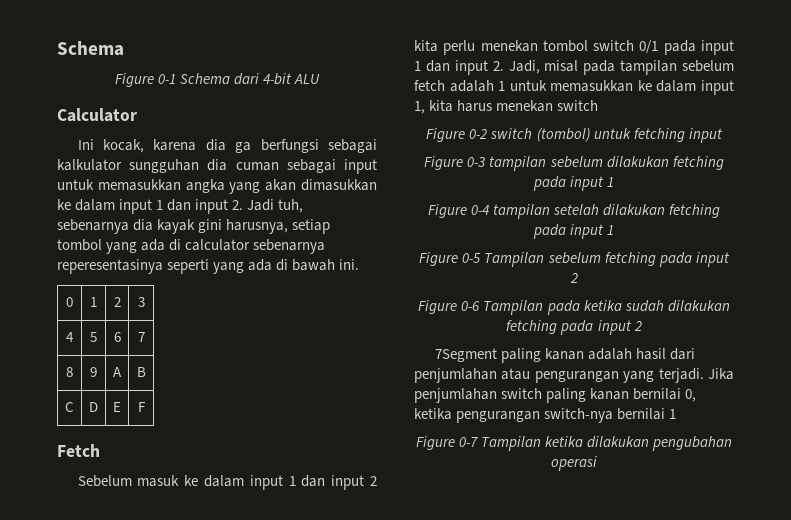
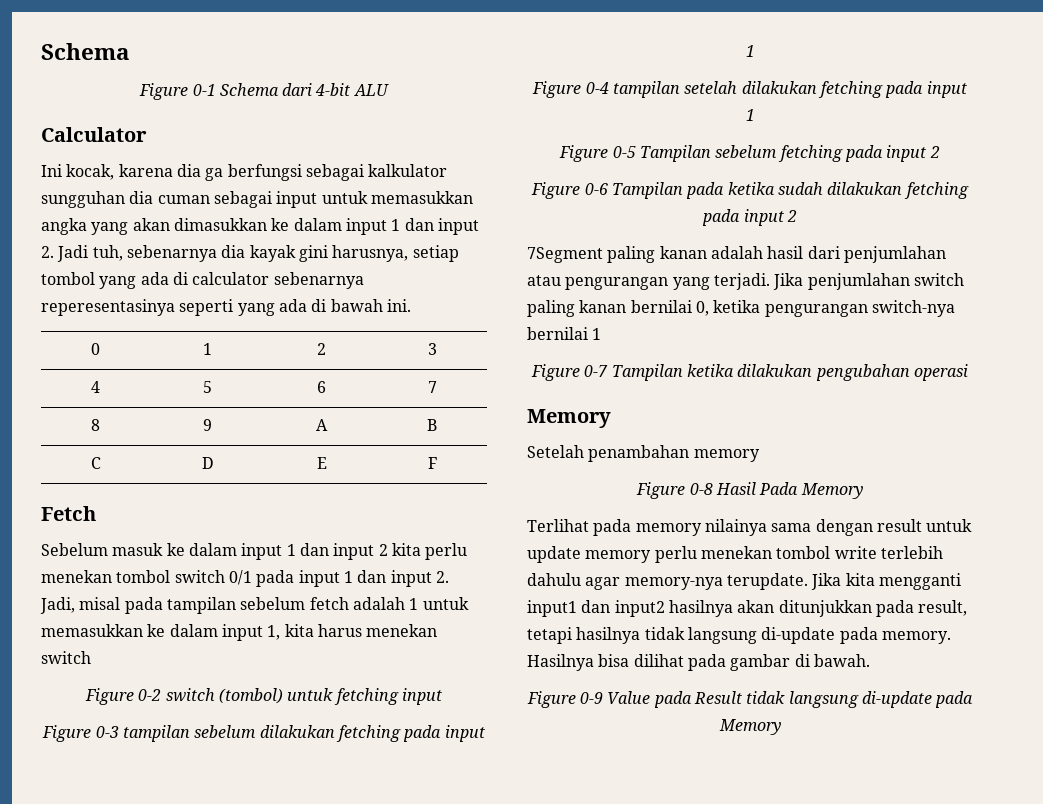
  Figure 0-7 Tampilan ketika dilakukan pengubahan operasi
+ Memory
+ Setelah penambahan memory
+ Figure 0-8 Hasil Pada Memory
+ Terlihat pada memory nilainya sama dengan result untuk update memory perlu menekan tombol write terlebih dahulu agar memory-nya terupdate. Jika kita mengganti input1 dan input2 hasilnya akan ditunjukkan pada result, tetapi hasilnya tidak langsung di-update pada memory. Hasilnya bisa dilihat pada gambar di bawah.
+ Figure 0-9 Value pada Result tidak langsung di-update pada Memory

